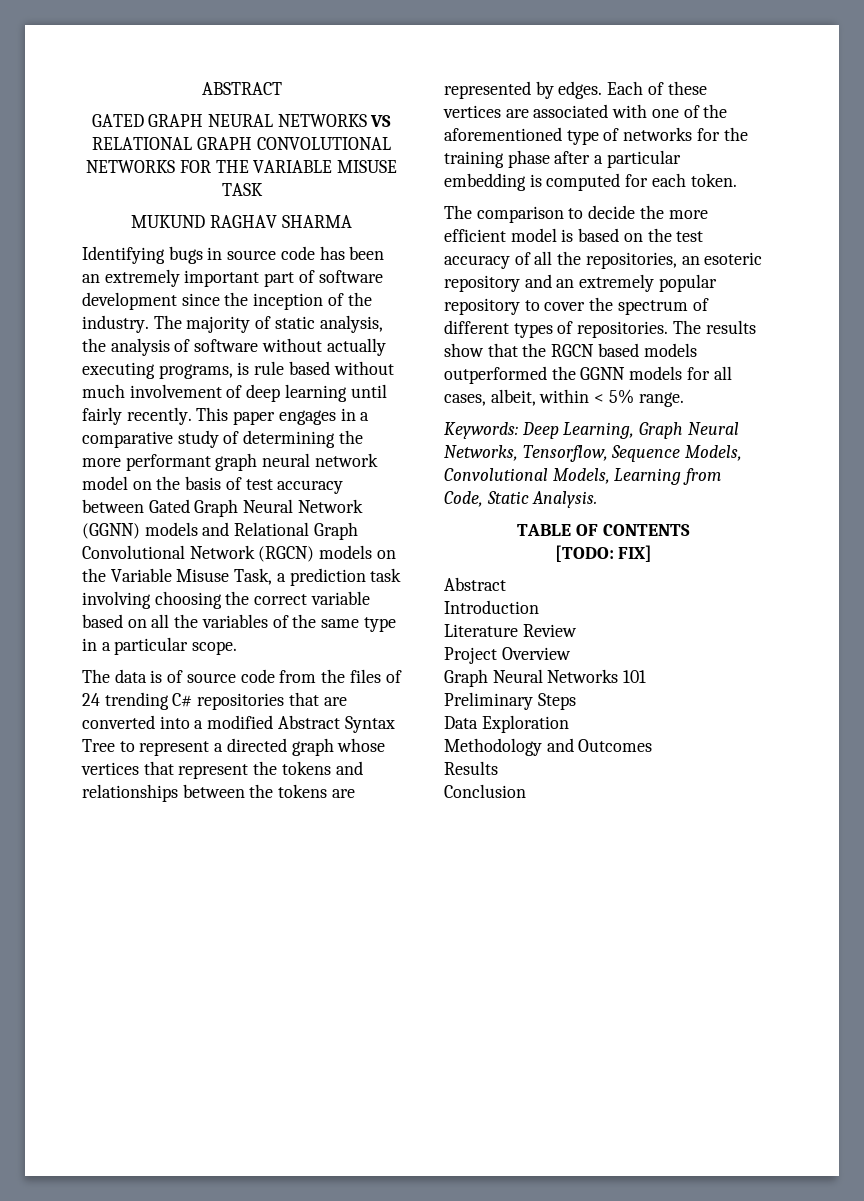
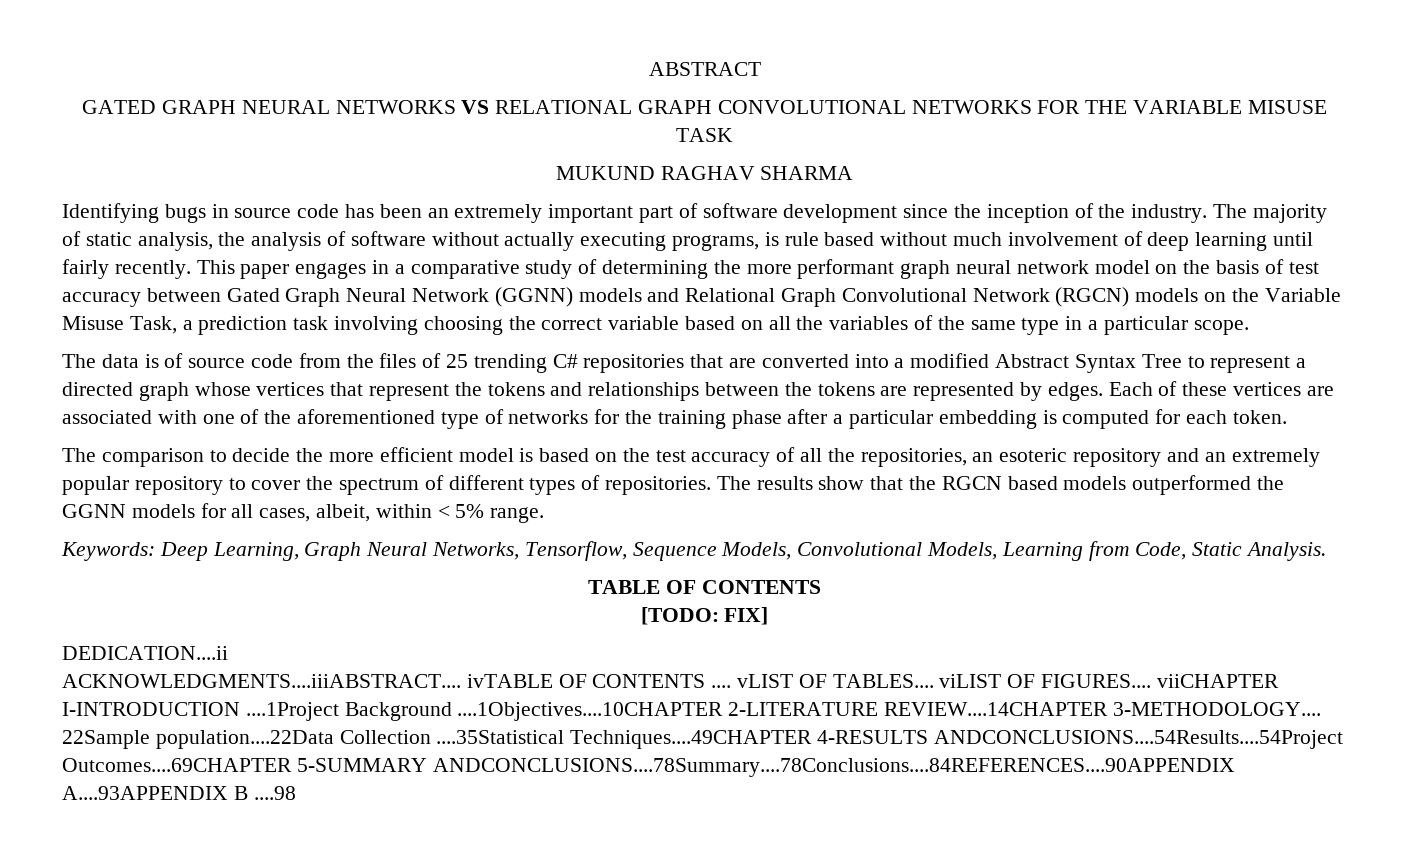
- The data is of source code from the files of 24 trending C# repositories that are converted into a modified Abstract Syntax Tree to represent a directed graph whose vertices that represent the tokens and relationships between the tokens are represented by edges.
+ The data is of source code from the files of 25 trending C# repositories that are converted into a modified Abstract Syntax Tree to represent a directed graph whose vertices that represent the tokens and relationships between the tokens are represented by edges.
  [TODO: FIX]
- Abstract
- Introduction
- Literature Review
- Project Overview
- Graph Neural Networks 101
- Preliminary Steps
- Data Exploration
- Methodology and Outcomes
- Results
- Conclusion
+ DEDICATION....ii
+ ACKNOWLEDGMENTS....iiiABSTRACT.... ivTABLE OF CONTENTS .... vLIST OF TABLES.... viLIST OF FIGURES.... viiCHAPTER I-INTRODUCTION ....1Project Background ....1Objectives....10CHAPTER 2-LITERATURE REVIEW....14CHAPTER 3-METHODOLOGY.... 22Sample population....22Data Collection ....35Statistical Techniques....49CHAPTER 4-RESULTS ANDCONCLUSIONS....54Results....54Project Outcomes....69CHAPTER 5-SUMMARY ANDCONCLUSIONS....78Summary....78Conclusions....84REFERENCES....90APPENDIX A....93APPENDIX B ....98

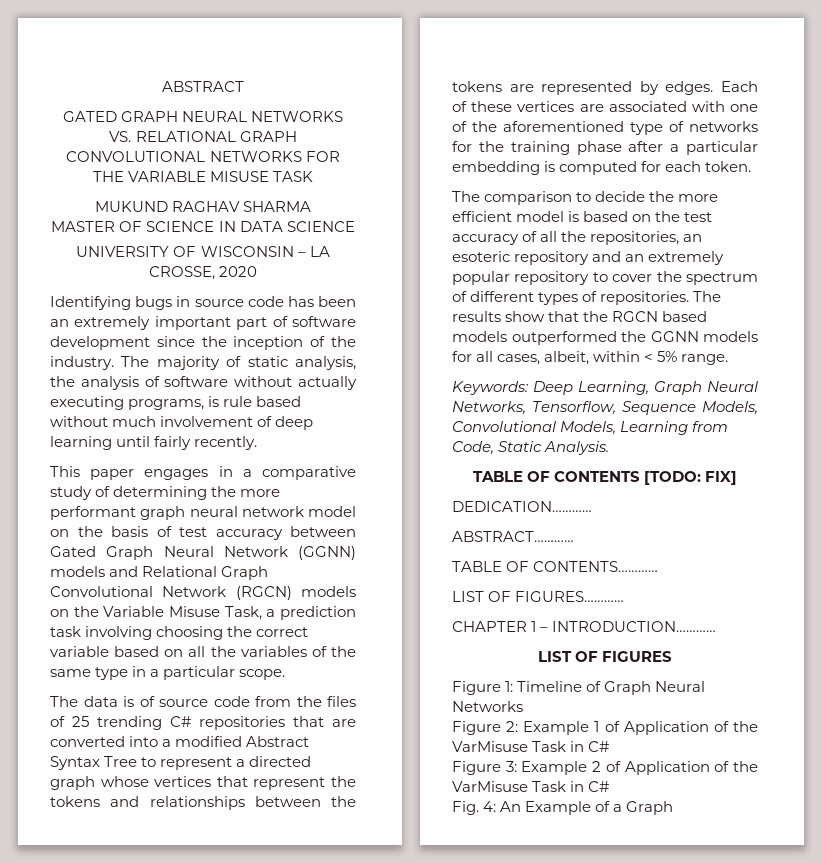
- GATED GRAPH NEURAL NETWORKS VS RELATIONAL GRAPH CONVOLUTIONAL NETWORKS FOR THE VARIABLE MISUSE TASK
+ GATED GRAPH NEURAL NETWORKS VS. RELATIONAL GRAPH CONVOLUTIONAL NETWORKS FOR THE VARIABLE MISUSE TASK
+ MASTER OF SCIENCE IN DATA SCIENCE
+ UNIVERSITY OF WISCONSIN – LA CROSSE, 2020
- The majority of static analysis, the analysis of software without actually executing programs, is rule based without much involvement of deep learning until fairly recently. This paper engages in a comparative study of determining the more performant graph neural network model on the basis of test accuracy between Gated Graph Neural Network (GGNN) models and Relational Graph Convolutional Network (RGCN) models on the Variable Misuse Task, a prediction task involving choosing the correct variable based on all the variables of the same type in a particular scope.
+ The majority of static analysis, the analysis of software without actually executing programs, is rule based without much involvement of deep learning until fairly recently.
+ This paper engages in a comparative study of determining the more performant graph neural network model on the basis of test accuracy between Gated Graph Neural Network (GGNN) models and Relational Graph Convolutional Network (RGCN) models on the Variable Misuse Task, a prediction task involving choosing the correct variable based on all the variables of the same type in a particular scope.
- TABLE OF CONTENTS
- [TODO: FIX]
+ TABLE OF CONTENTS [TODO: FIX]
- DEDICATION....ii
- ACKNOWLEDGMENTS....iiiABSTRACT.... ivTABLE OF CONTENTS .... vLIST OF TABLES.... viLIST OF FIGURES.... viiCHAPTER I-INTRODUCTION ....1Project Background ....1Objectives....10CHAPTER 2-LITERATURE REVIEW....14CHAPTER 3-METHODOLOGY.... 22Sample population....22Data Collection ....35Statistical Techniques....49CHAPTER 4-RESULTS ANDCONCLUSIONS....54Results....54Project Outcomes....69CHAPTER 5-SUMMARY ANDCONCLUSIONS....78Summary....78Conclusions....84REFERENCES....90APPENDIX A....93APPENDIX B ....98
+ DEDICATION…………
+ ABSTRACT…………
+ TABLE OF CONTENTS…………
+ LIST OF FIGURES…………
+ CHAPTER 1 – INTRODUCTION…………
+ LIST OF FIGURES
+ Figure 1: Timeline of Graph Neural Networks
+ Figure 2: Example 1 of Application of the VarMisuse Task in C#
+ Figure 3: Example 2 of Application of the VarMisuse Task in C#
+ Fig. 4: An Example of a Graph

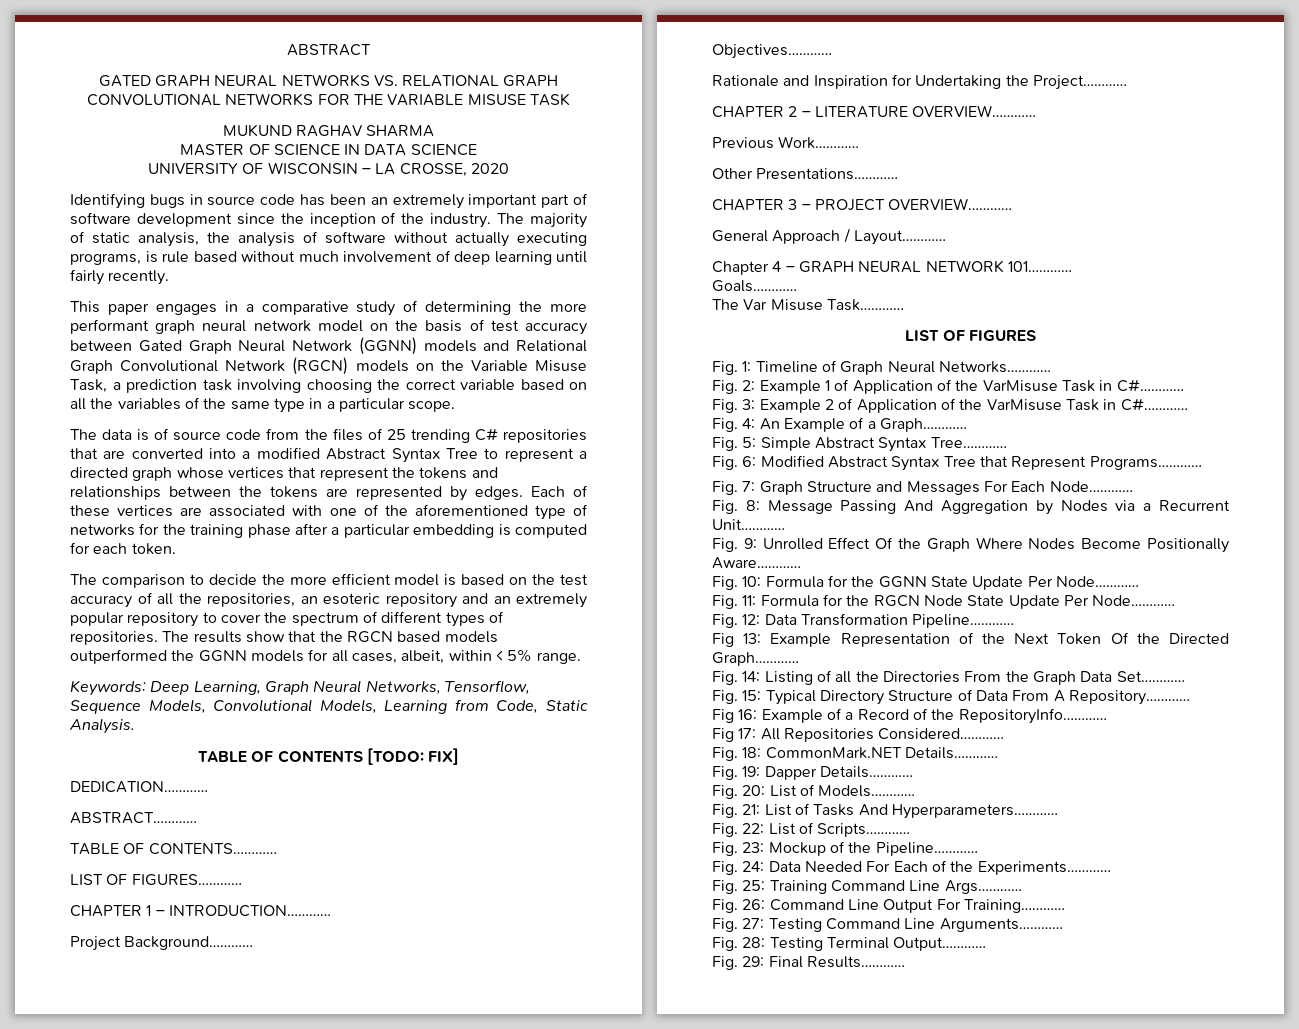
+ Project Background…………
+ Objectives…………
+ Rationale and Inspiration for Undertaking the Project…………
+ CHAPTER 2 – LITERATURE OVERVIEW…………
+ Previous Work…………
+ Other Presentations…………
+ CHAPTER 3 – PROJECT OVERVIEW…………
+ General Approach / Layout…………
+ Chapter 4 – GRAPH NEURAL NETWORK 101…………
+ Goals…………
+ The Var Misuse Task…………
- Figure 1: Timeline of Graph Neural Networks
- Figure 2: Example 1 of Application of the VarMisuse Task in C#
- Figure 3: Example 2 of Application of the VarMisuse Task in C#
+ Fig. 1: Timeline of Graph Neural Networks…………
+ Fig. 2: Example 1 of Application of the VarMisuse Task in C#…………
+ Fig. 3: Example 2 of Application of the VarMisuse Task in C#…………
- Fig. 4: An Example of a Graph
+ Fig. 4: An Example of a Graph…………
+ Fig. 5: Simple Abstract Syntax Tree…………
+ Fig. 6: Modified Abstract Syntax Tree that Represent Programs…………
+ Fig. 7: Graph Structure and Messages For Each Node…………
+ Fig. 8: Message Passing And Aggregation by Nodes via a Recurrent Unit…………
+ Fig. 9: Unrolled Effect Of the Graph Where Nodes Become Positionally Aware…………
+ Fig. 10: Formula for the GGNN State Update Per Node…………
+ Fig. 11: Formula for the RGCN Node State Update Per Node…………
+ Fig. 12: Data Transformation Pipeline…………
+ Fig 13: Example Representation of the Next Token Of the Directed Graph…………
+ Fig. 14: Listing of all the Directories From the Graph Data Set…………
+ Fig. 15: Typical Directory Structure of Data From A Repository…………
+ Fig 16: Example of a Record of the RepositoryInfo…………
+ Fig 17: All Repositories Considered…………
+ Fig. 18: CommonMark.NET Details…………
+ Fig. 19: Dapper Details…………
+ Fig. 20: List of Models…………
+ Fig. 21: List of Tasks And Hyperparameters…………
+ Fig. 22: List of Scripts…………
+ Fig. 23: Mockup of the Pipeline…………
+ Fig. 24: Data Needed For Each of the Experiments…………
+ Fig. 25: Training Command Line Args…………
+ Fig. 26: Command Line Output For Training…………
+ Fig. 27: Testing Command Line Arguments…………
+ Fig. 28: Testing Terminal Output…………
+ Fig. 29: Final Results…………

